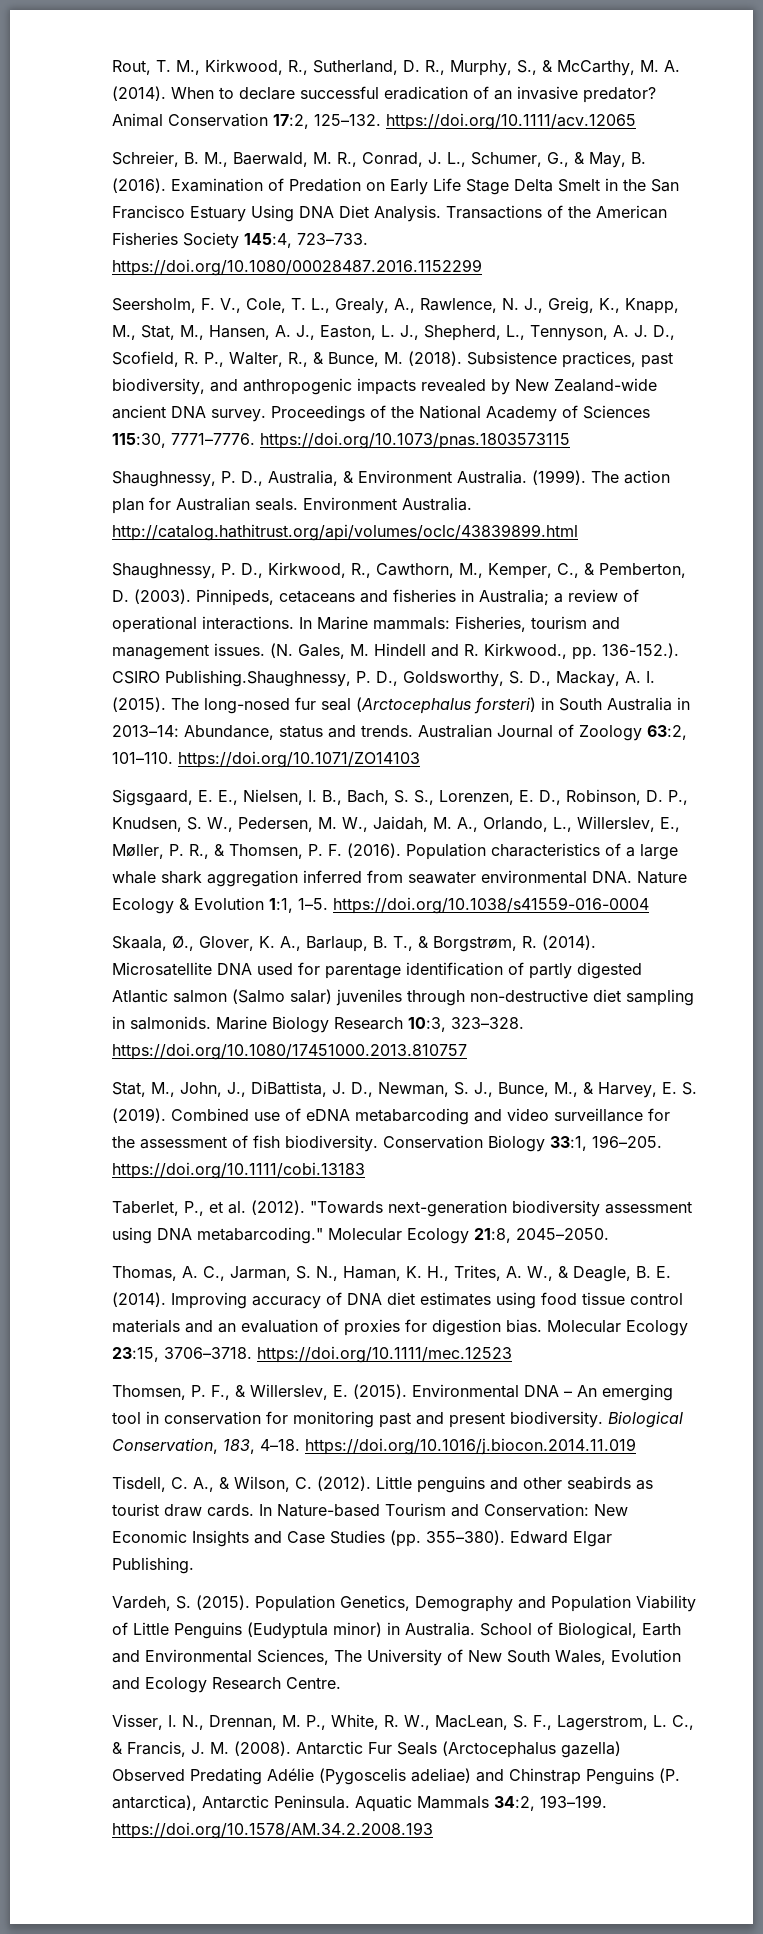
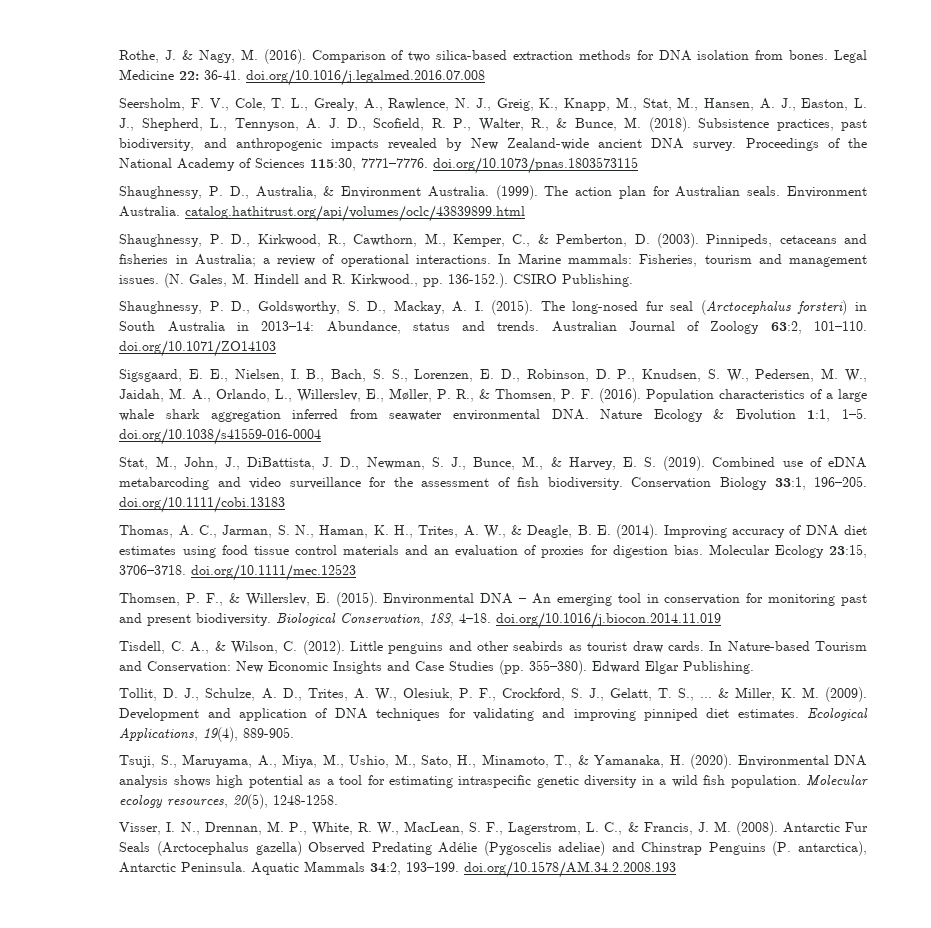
- Rout, T. M., Kirkwood, R., Sutherland, D. R., Murphy, S., & McCarthy, M. A. (2014). When to declare successful eradication of an invasive predator? Animal Conservation 17:2, 125–132. https://doi.org/10.1111/acv.12065
- Schreier, B. M., Baerwald, M. R., Conrad, J. L., Schumer, G., & May, B. (2016). Examination of Predation on Early Life Stage Delta Smelt in the San Francisco Estuary Using DNA Diet Analysis. Transactions of the American Fisheries Society 145:4, 723–733. https://doi.org/10.1080/00028487.2016.1152299
+ Rothe, J. & Nagy, M. (2016). Comparison of two silica-based extraction methods for DNA isolation from bones. Legal Medicine 22: 36-41. doi.org/10.1016/j.legalmed.2016.07.008
- Proceedings of the National Academy of Sciences 115:30, 7771–7776. https://doi.org/10.1073/pnas.1803573115
+ Proceedings of the National Academy of Sciences 115:30, 7771–7776. doi.org/10.1073/pnas.1803573115
- Environment Australia. http://catalog.hathitrust.org/api/volumes/oclc/43839899.html
+ Environment Australia. catalog.hathitrust.org/api/volumes/oclc/43839899.html
- (N. Gales, M. Hindell and R. Kirkwood., pp. 136-152.). CSIRO Publishing.Shaughnessy, P. D., Goldsworthy, S. D., Mackay, A. I. (2015).
+ (N. Gales, M. Hindell and R. Kirkwood., pp. 136-152.). CSIRO Publishing.
+ Shaughnessy, P. D., Goldsworthy, S. D., Mackay, A. I. (2015).
- Australian Journal of Zoology 63:2, 101–110. https://doi.org/10.1071/ZO14103
+ Australian Journal of Zoology 63:2, 101–110. doi.org/10.1071/ZO14103
- Population characteristics of a large whale shark aggregation inferred from seawater environmental DNA. Nature Ecology & Evolution 1:1, 1–5. https://doi.org/10.1038/s41559-016-0004
- Skaala, Ø., Glover, K. A., Barlaup, B. T., & Borgstrøm, R. (2014). Microsatellite DNA used for parentage identification of partly digested Atlantic salmon (Salmo salar) juveniles through non-destructive diet sampling in salmonids. Marine Biology Research 10:3, 323–328. https://doi.org/10.1080/17451000.2013.810757
+ Population characteristics of a large whale shark aggregation inferred from seawater environmental DNA. Nature Ecology & Evolution 1:1, 1–5. doi.org/10.1038/s41559-016-0004
- Conservation Biology 33:1, 196–205. https://doi.org/10.1111/cobi.13183
- Taberlet, P., et al. (2012). "Towards next-generation biodiversity assessment using DNA metabarcoding." Molecular Ecology 21:8, 2045–2050.
+ Conservation Biology 33:1, 196–205. doi.org/10.1111/cobi.13183
- Molecular Ecology 23:15, 3706–3718. https://doi.org/10.1111/mec.12523
+ Molecular Ecology 23:15, 3706–3718. doi.org/10.1111/mec.12523
- Biological Conservation, 183, 4–18. https://doi.org/10.1016/j.biocon.2014.11.019
+ Biological Conservation, 183, 4–18. doi.org/10.1016/j.biocon.2014.11.019
- Vardeh, S. (2015). Population Genetics, Demography and Population Viability of Little Penguins (Eudyptula minor) in Australia. School of Biological, Earth and Environmental Sciences, The University of New South Wales, Evolution and Ecology Research Centre.
+ Tollit, D. J., Schulze, A. D., Trites, A. W., Olesiuk, P. F., Crockford, S. J., Gelatt, T. S., ... & Miller, K. M. (2009). Development and application of DNA techniques for validating and improving pinniped diet estimates. Ecological Applications, 19(4), 889-905.
+ Tsuji, S., Maruyama, A., Miya, M., Ushio, M., Sato, H., Minamoto, T., & Yamanaka, H. (2020). Environmental DNA analysis shows high potential as a tool for estimating intraspecific genetic diversity in a wild fish population. Molecular ecology resources, 20(5), 1248-1258.
- Aquatic Mammals 34:2, 193–199. https://doi.org/10.1578/AM.34.2.2008.193
+ Aquatic Mammals 34:2, 193–199. doi.org/10.1578/AM.34.2.2008.193

